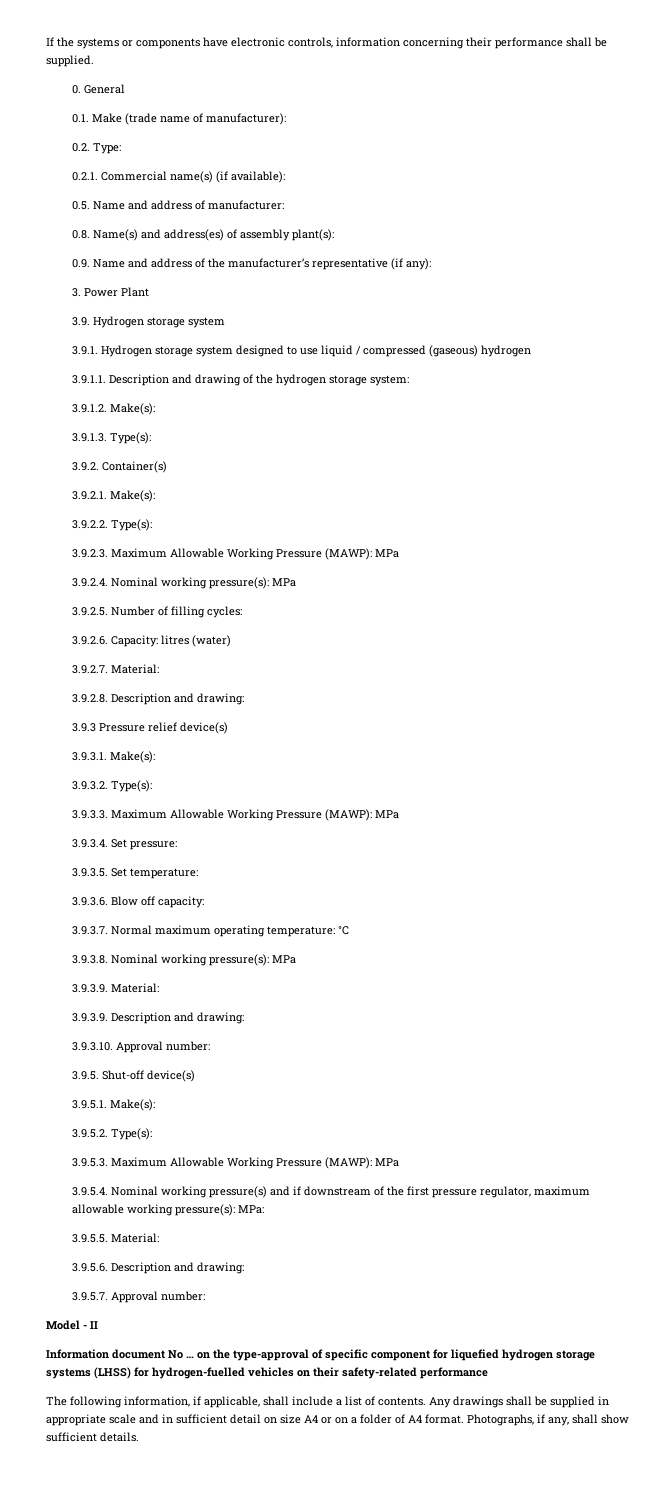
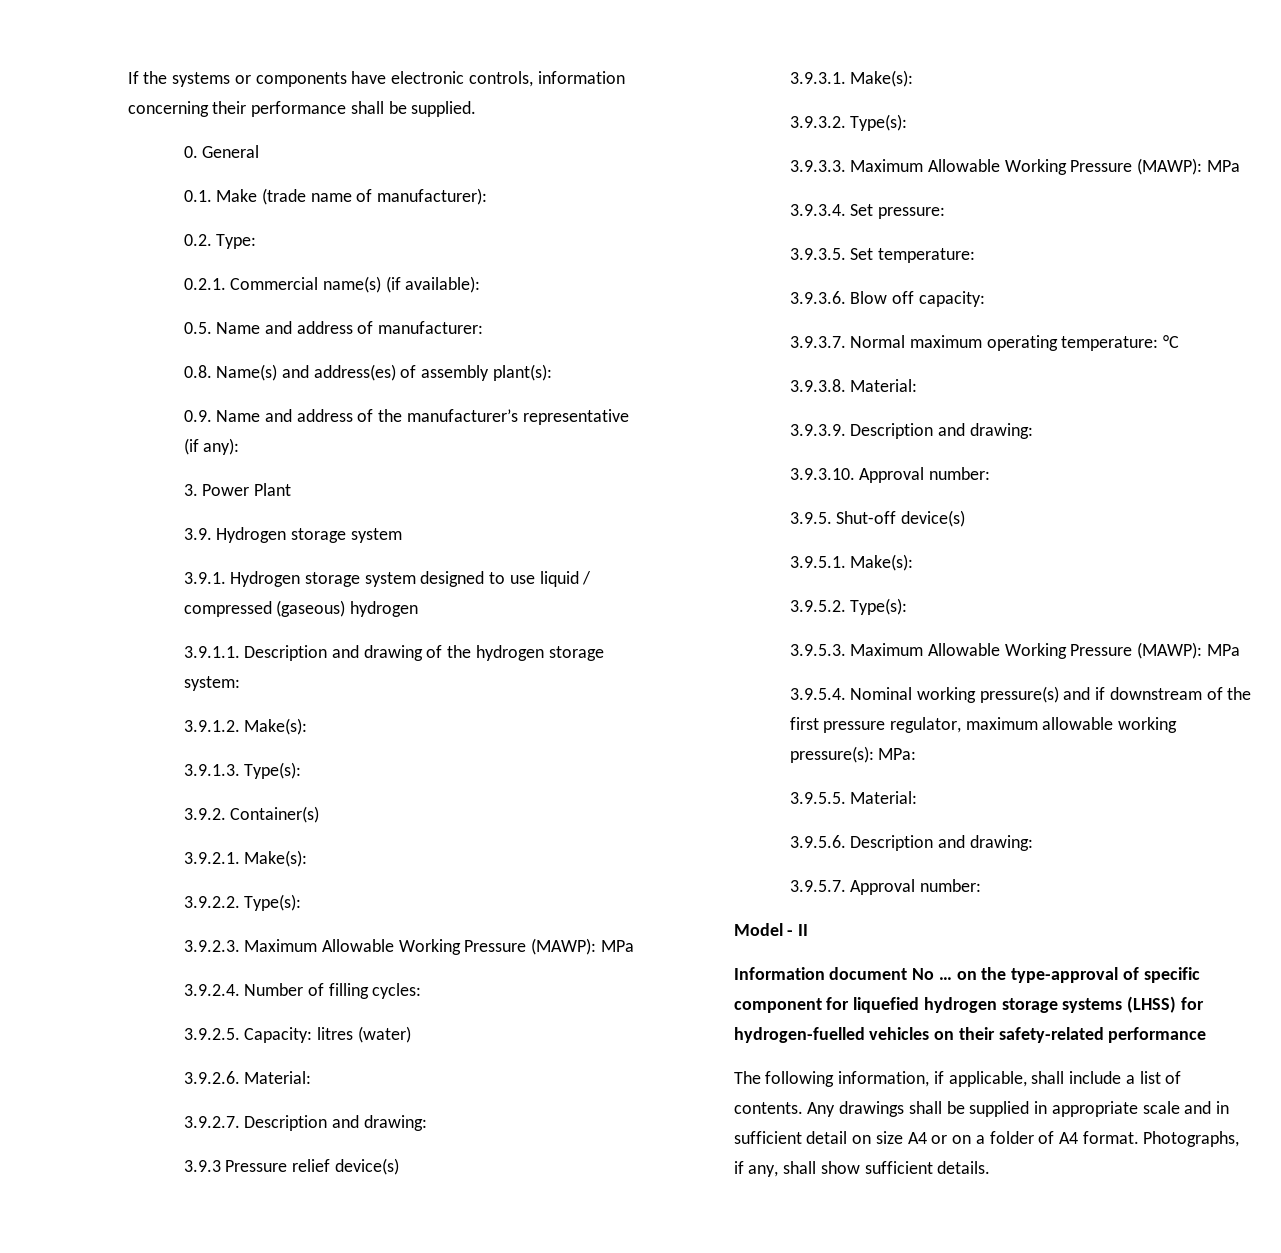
- 3.9.2.4. Nominal working pressure(s): MPa
- 3.9.2.5. Number of filling cycles:
+ 3.9.2.4. Number of filling cycles:
- 3.9.2.6. Capacity: litres (water)
+ 3.9.2.5. Capacity: litres (water)
- 3.9.2.7. Material:
- 3.9.2.8. Description and drawing:
+ 3.9.2.6. Material:
+ 3.9.2.7. Description and drawing:
- 3.9.3.8. Nominal working pressure(s): MPa
- 3.9.3.9. Material:
+ 3.9.3.8. Material:

